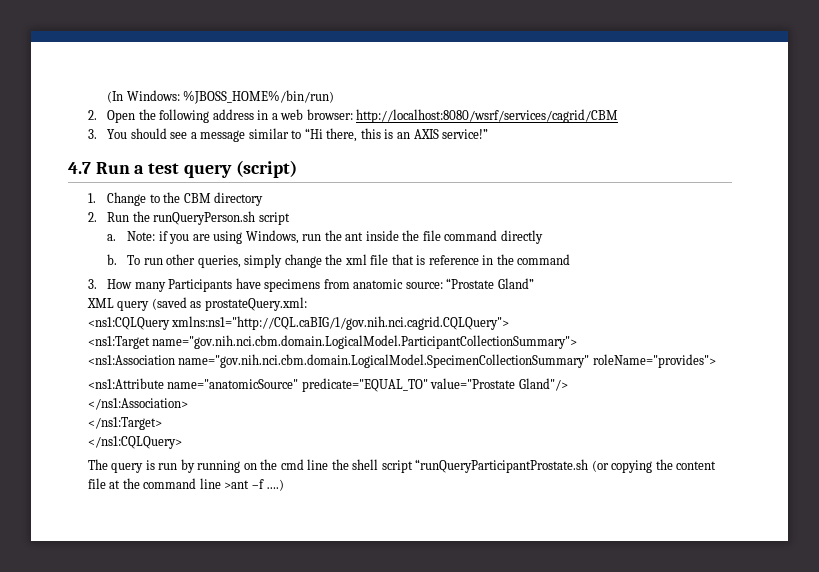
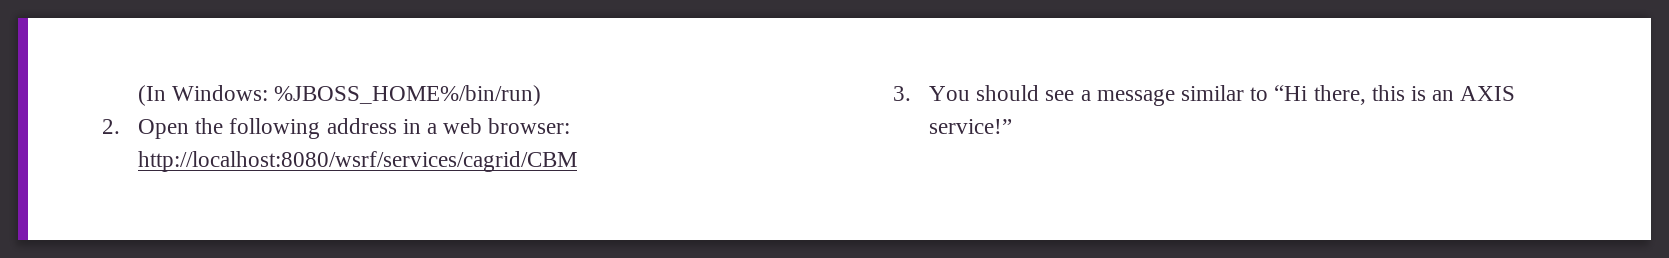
- 4.7 Run a test query (script)
- 1. Change to the CBM directory
- 2. Run the runQueryPerson.sh script
- a. Note: if you are using Windows, run the ant inside the file command directly
- b. To run other queries, simply change the xml file that is reference in the command
- 3. How many Participants have specimens from anatomic source: “Prostate Gland”
- XML query (saved as prostateQuery.xml:
- <ns1:CQLQuery xmlns:ns1="http://CQL.caBIG/1/gov.nih.nci.cagrid.CQLQuery">
- <ns1:Target name="gov.nih.nci.cbm.domain.LogicalModel.ParticipantCollectionSummary">
- <ns1:Association name="gov.nih.nci.cbm.domain.LogicalModel.SpecimenCollectionSummary" roleName="provides">
- <ns1:Attribute name="anatomicSource" predicate="EQUAL_TO" value="Prostate Gland"/>
- </ns1:Association>
- </ns1:Target>
- </ns1:CQLQuery>
- The query is run by running on the cmd line the shell script “runQueryParticipantProstate.sh (or copying the content file at the command line >ant –f ….)

